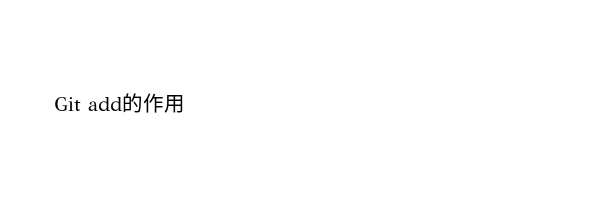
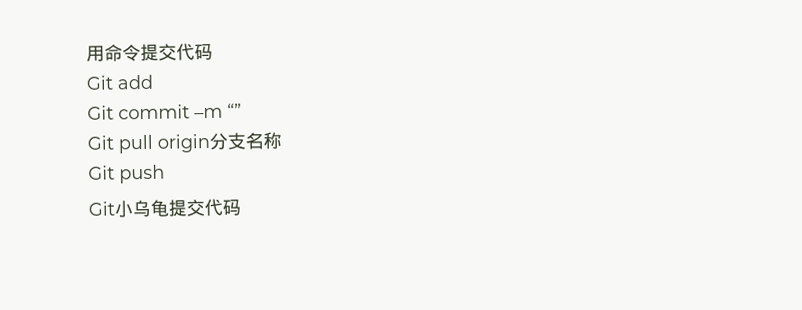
+ 用命令提交代码
- Git add的作用
+ Git add
+ Git commit –m “”
+ Git pull origin分支名称
+ Git push
+ Git小乌龟提交代码

